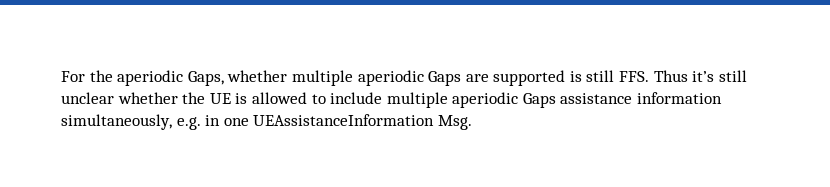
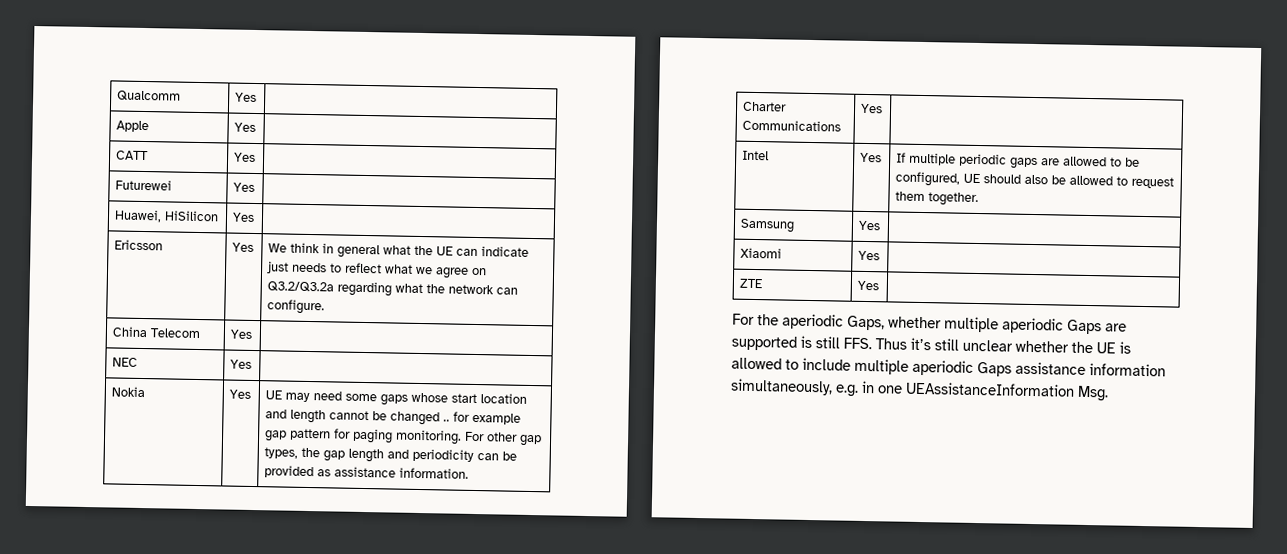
+ Qualcomm | Yes |
+ Apple | Yes |
+ CATT | Yes |
+ Futurewei | Yes |
+ Huawei, HiSilicon | Yes |
+ Ericsson | Yes | We think in general what the UE can indicate just needs to reflect what we agree on Q3.2/Q3.2a regarding what the network can configure.
+ China Telecom | Yes |
+ NEC | Yes |
+ Nokia | Yes | UE may need some gaps whose start location and length cannot be changed .. for example gap pattern for paging monitoring. For other gap types, the gap length and periodicity can be provided as assistance information.
+ Charter Communications | Yes |
+ Intel | Yes | If multiple periodic gaps are allowed to be configured, UE should also be allowed to request them together.
+ Samsung | Yes |
+ Xiaomi | Yes |
+ ZTE | Yes |

